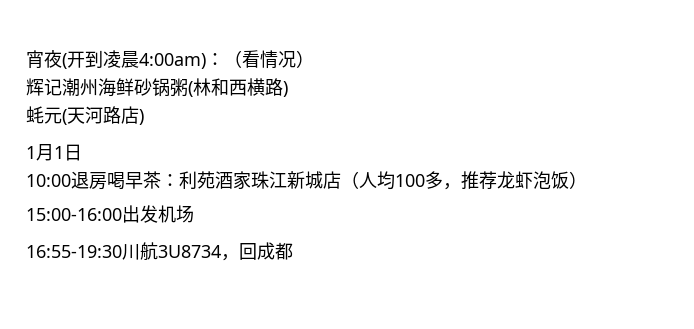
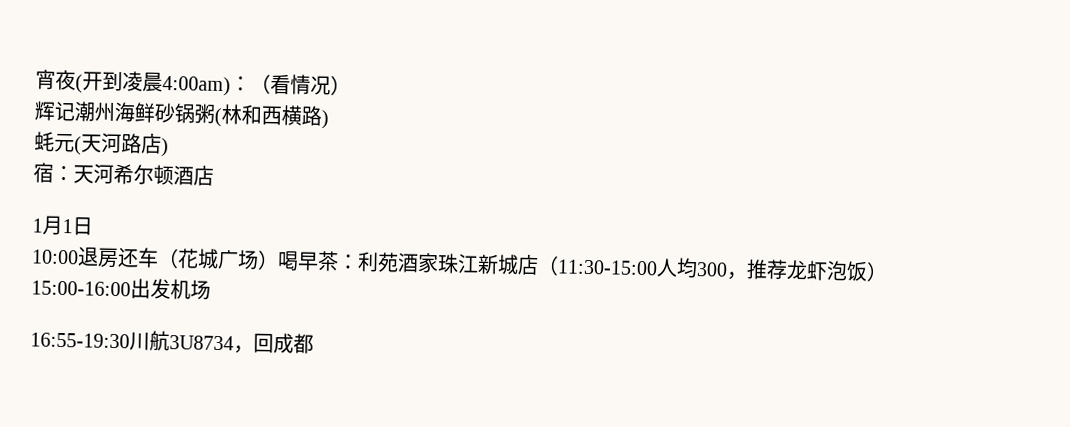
+ 宿：天河希尔顿酒店
- 10:00退房喝早茶：利苑酒家珠江新城店（人均100多，推荐龙虾泡饭）
+ 10:00退房还车（花城广场）喝早茶：利苑酒家珠江新城店（11:30-15:00人均300，推荐龙虾泡饭）

